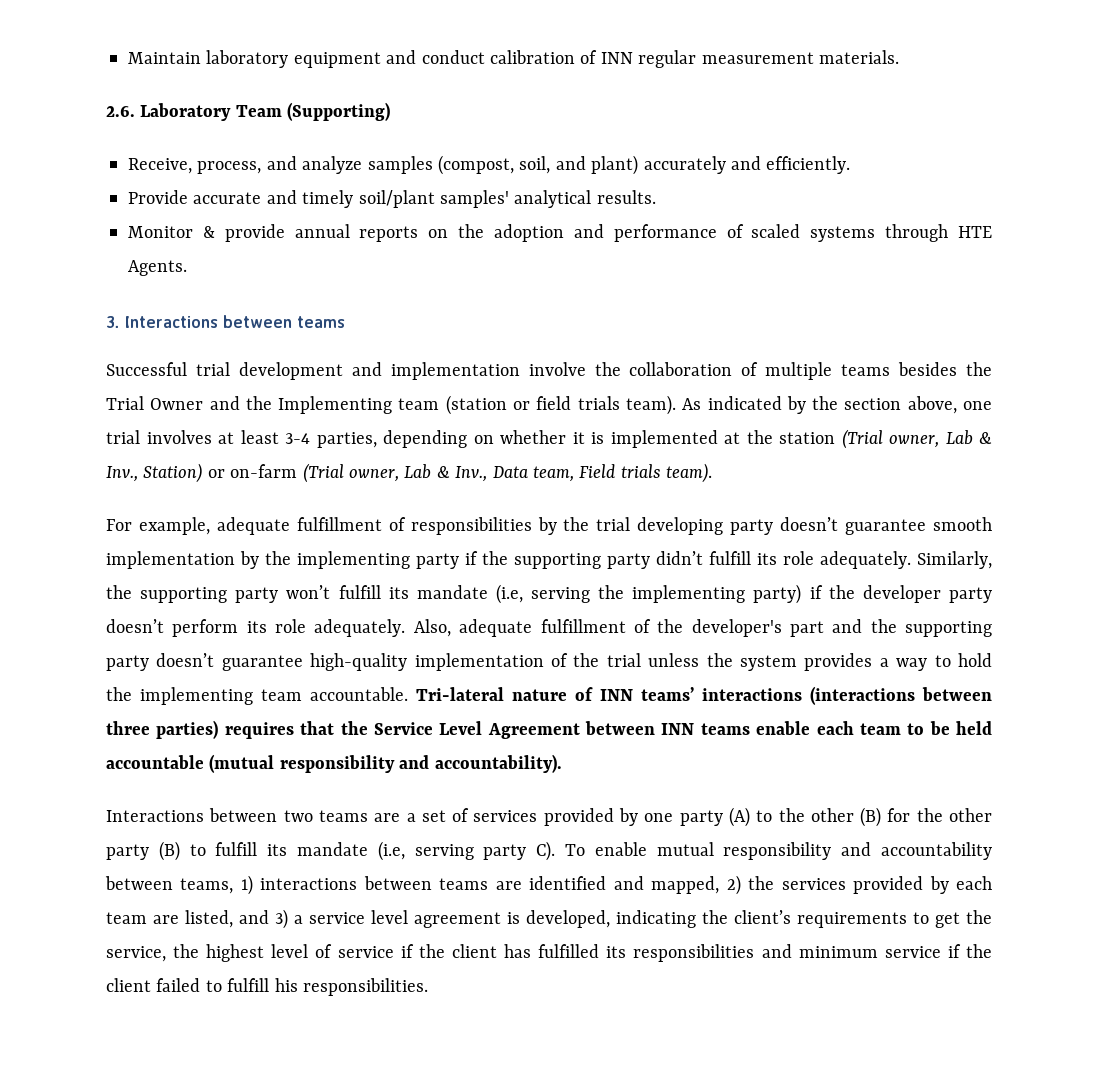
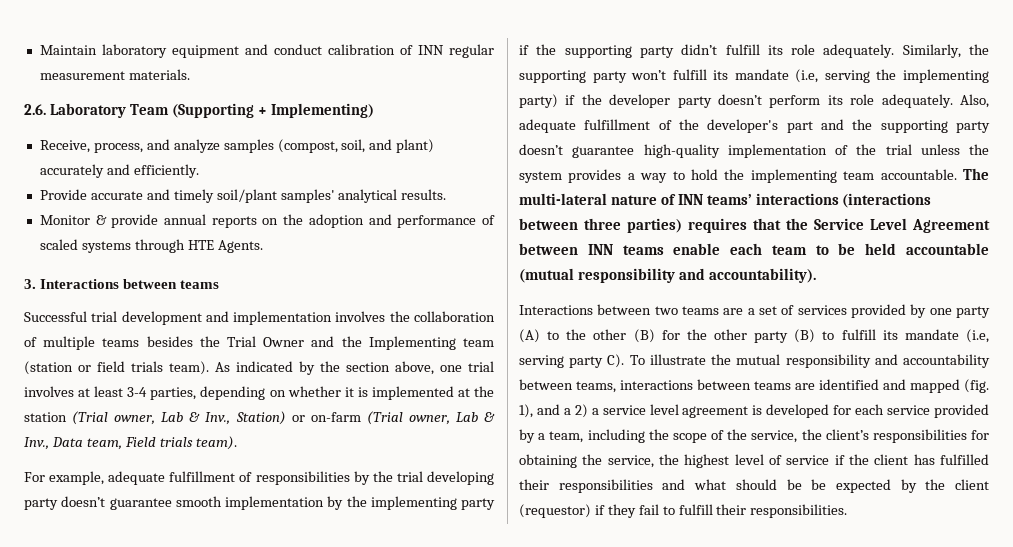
- 2.6. Laboratory Team (Supporting)
+ 2.6. Laboratory Team (Supporting + Implementing)
- Successful trial development and implementation involve the collaboration of multiple teams besides the Trial Owner and the Implementing team (station or field trials team).
+ Successful trial development and implementation involves the collaboration of multiple teams besides the Trial Owner and the Implementing team (station or field trials team).
- Tri-lateral nature of INN teams’ interactions (interactions between three parties) requires that the Service Level Agreement between INN teams enable each team to be held accountable (mutual responsibility and accountability).
+ The multi-lateral nature of INN teams’ interactions (interactions between three parties) requires that the Service Level Agreement between INN teams enable each team to be held accountable (mutual responsibility and accountability).
- Interactions between two teams are a set of services provided by one party (A) to the other (B) for the other party (B) to fulfill its mandate (i.e, serving party C). To enable mutual responsibility and accountability between teams, 1) interactions between teams are identified and mapped, 2) the services provided by each team are listed, and 3) a service level agreement is developed, indicating the client’s requirements to get the service, the highest level of service if the client has fulfilled its responsibilities and minimum service if the client failed to fulfill his responsibilities.
+ Interactions between two teams are a set of services provided by one party (A) to the other (B) for the other party (B) to fulfill its mandate (i.e, serving party C). To illustrate the mutual responsibility and accountability between teams, interactions between teams are identified and mapped (fig. 1), and a 2) a service level agreement is developed for each service provided by a team, including the scope of the service, the client’s responsibilities for obtaining the service, the highest level of service if the client has fulfilled their responsibilities and what should be be expected by the client (requestor) if they fail to fulfill their responsibilities.

